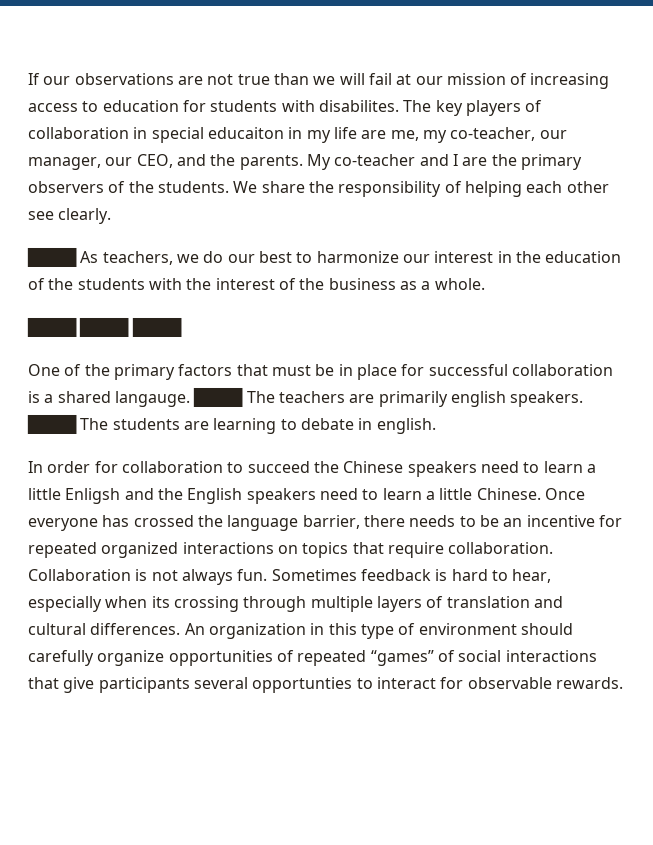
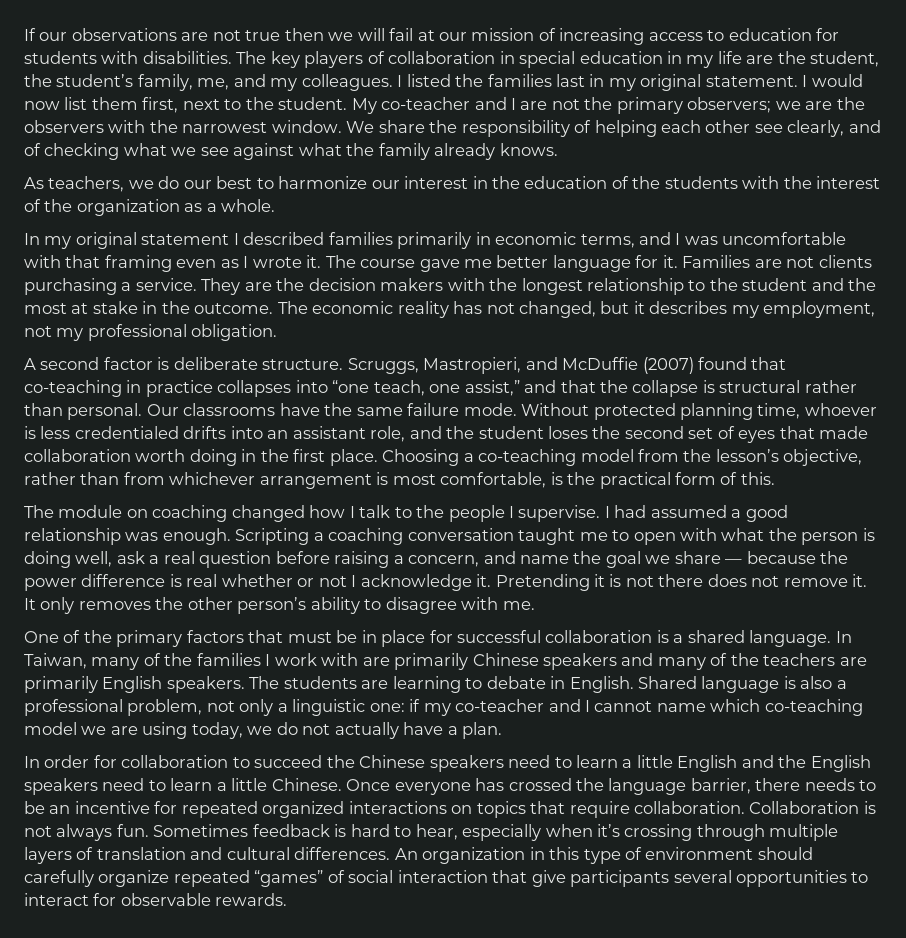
- If our observations are not true than we will fail at our mission of increasing access to education for students with disabilites.
+ If our observations are not true then we will fail at our mission of increasing access to education for students with disabilities.
- The key players of collaboration in special educaiton in my life are me, my co-teacher, our manager, our CEO, and the parents.
+ The key players of collaboration in special education in my life are the student, the student’s family, me, and my colleagues. I listed the families last in my original statement. I would now list them first, next to the student.
- My co-teacher and I are the primary observers of the students.
+ My co-teacher and I are not the primary observers; we are the observers with the narrowest window.
- We share the responsibility of helping each other see clearly.
- ████ As teachers, we do our best to harmonize our interest in the education of the students with the interest of the business as a whole.
+ We share the responsibility of helping each other see clearly, and of checking what we see against what the family already knows.
+ As teachers, we do our best to harmonize our interest in the education of the students with the interest of the organization as a whole.
- ████ ████ ████
+ In my original statement I described families primarily in economic terms, and I was uncomfortable with that framing even as I wrote it. The course gave me better language for it. Families are not clients purchasing a service. They are the decision makers with the longest relationship to the student and the most at stake in the outcome. The economic reality has not changed, but it describes my employment, not my professional obligation.
+ A second factor is deliberate structure. Scruggs, Mastropieri, and McDuffie (2007) found that co-teaching in practice collapses into “one teach, one assist,” and that the collapse is structural rather than personal. Our classrooms have the same failure mode. Without protected planning time, whoever is less credentialed drifts into an assistant role, and the student loses the second set of eyes that made collaboration worth doing in the first place. Choosing a co-teaching model from the lesson’s objective, rather than from whichever arrangement is most comfortable, is the practical form of this.
+ The module on coaching changed how I talk to the people I supervise. I had assumed a good relationship was enough. Scripting a coaching conversation taught me to open with what the person is doing well, ask a real question before raising a concern, and name the goal we share — because the power difference is real whether or not I acknowledge it. Pretending it is not there does not remove it. It only removes the other person’s ability to disagree with me.
- One of the primary factors that must be in place for successful collaboration is a shared langauge. ████ The teachers are primarily english speakers. ████ The students are learning to debate in english.
+ One of the primary factors that must be in place for successful collaboration is a shared language. In Taiwan, many of the families I work with are primarily Chinese speakers and many of the teachers are primarily English speakers. The students are learning to debate in English. Shared language is also a professional problem, not only a linguistic one: if my co-teacher and I cannot name which co-teaching model we are using today, we do not actually have a plan.
- In order for collaboration to succeed the Chinese speakers need to learn a little Enligsh and the English speakers need to learn a little Chinese.
+ In order for collaboration to succeed the Chinese speakers need to learn a little English and the English speakers need to learn a little Chinese.
- Sometimes feedback is hard to hear, especially when its crossing through multiple layers of translation and cultural differences.
+ Sometimes feedback is hard to hear, especially when it’s crossing through multiple layers of translation and cultural differences.
- An organization in this type of environment should carefully organize opportunities of repeated “games” of social interactions that give participants several opportunties to interact for observable rewards.
+ An organization in this type of environment should carefully organize repeated “games” of social interaction that give participants several opportunities to interact for observable rewards.

